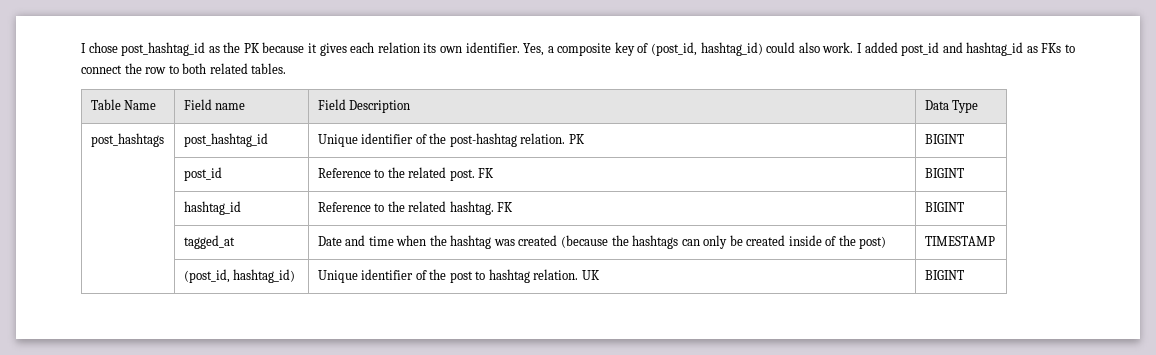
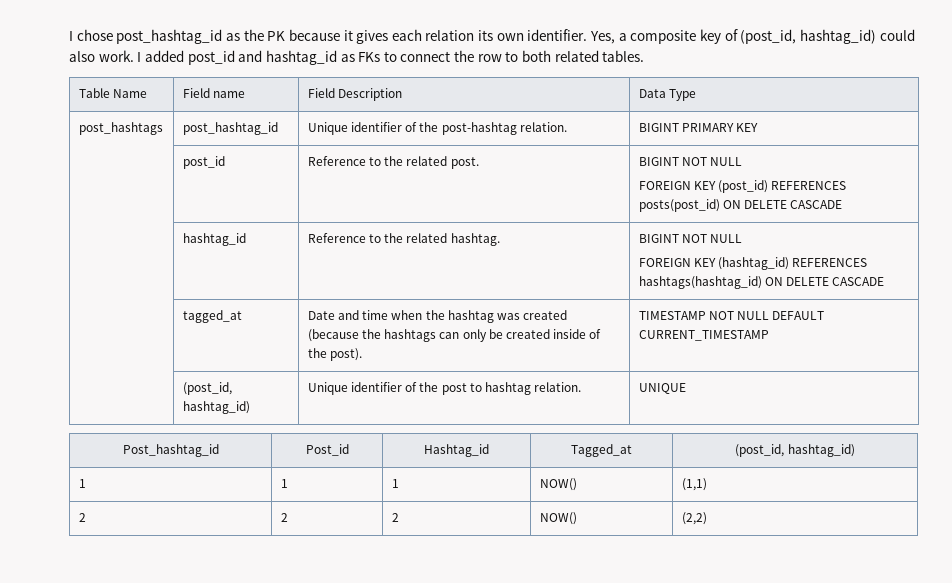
- post_hashtags | post_hashtag_id | Unique identifier of the post-hashtag relation. PK | BIGINT
+ post_hashtags | post_hashtag_id | Unique identifier of the post-hashtag relation. | BIGINT PRIMARY KEY
- | post_id | Reference to the related post. FK | BIGINT
+ | post_id | Reference to the related post. | BIGINT NOT NULL
+ FOREIGN KEY (post_id) REFERENCES posts(post_id) ON DELETE CASCADE
- | hashtag_id | Reference to the related hashtag. FK | BIGINT
+ | hashtag_id | Reference to the related hashtag. | BIGINT NOT NULL
+ FOREIGN KEY (hashtag_id) REFERENCES hashtags(hashtag_id) ON DELETE CASCADE
- | tagged_at | Date and time when the hashtag was created (because the hashtags can only be created inside of the post) | TIMESTAMP
+ | tagged_at | Date and time when the hashtag was created (because the hashtags can only be created inside of the post). | TIMESTAMP NOT NULL DEFAULT CURRENT_TIMESTAMP
- | (post_id, hashtag_id) | Unique identifier of the post to hashtag relation. UK | BIGINT
+ | (post_id, hashtag_id) | Unique identifier of the post to hashtag relation. | UNIQUE
+ Post_hashtag_id | Post_id | Hashtag_id | Tagged_at | (post_id, hashtag_id)
+ 1 | 1 | 1 | NOW() | (1,1)
+ 2 | 2 | 2 | NOW() | (2,2)

